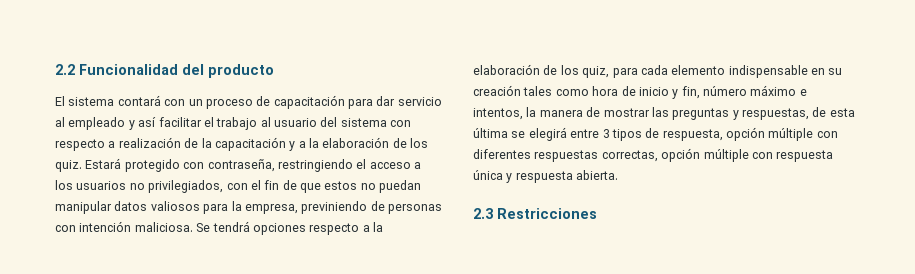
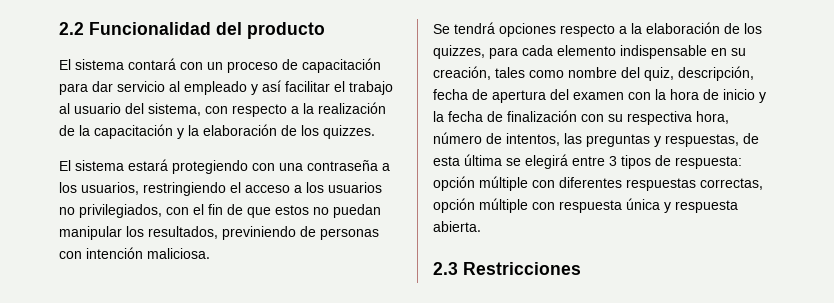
- El sistema contará con un proceso de capacitación para dar servicio al empleado y así facilitar el trabajo al usuario del sistema con respecto a realización de la capacitación y a la elaboración de los quiz. Estará protegido con contraseña, restringiendo el acceso a los usuarios no privilegiados, con el fin de que estos no puedan manipular datos valiosos para la empresa, previniendo de personas con intención maliciosa. Se tendrá opciones respecto a la elaboración de los quiz, para cada elemento indispensable en su creación tales como hora de inicio y fin, número máximo e intentos, la manera de mostrar las preguntas y respuestas, de esta última se elegirá entre 3 tipos de respuesta, opción múltiple con diferentes respuestas correctas, opción múltiple con respuesta única y respuesta abierta.
+ El sistema contará con un proceso de capacitación para dar servicio al empleado y así facilitar el trabajo al usuario del sistema, con respecto a la realización de la capacitación y la elaboración de los quizzes.
+ El sistema estará protegiendo con una contraseña a los usuarios, restringiendo el acceso a los usuarios no privilegiados, con el fin de que estos no puedan manipular los resultados, previniendo de personas con intención maliciosa.
+ Se tendrá opciones respecto a la elaboración de los quizzes, para cada elemento indispensable en su creación, tales como nombre del quiz, descripción, fecha de apertura del examen con la hora de inicio y la fecha de finalización con su respectiva hora, número de intentos, las preguntas y respuestas, de esta última se elegirá entre 3 tipos de respuesta: opción múltiple con diferentes respuestas correctas, opción múltiple con respuesta única y respuesta abierta.

